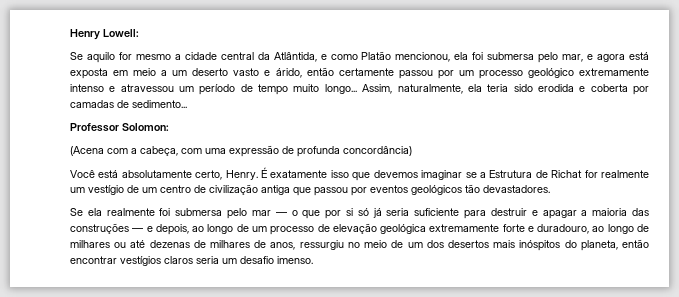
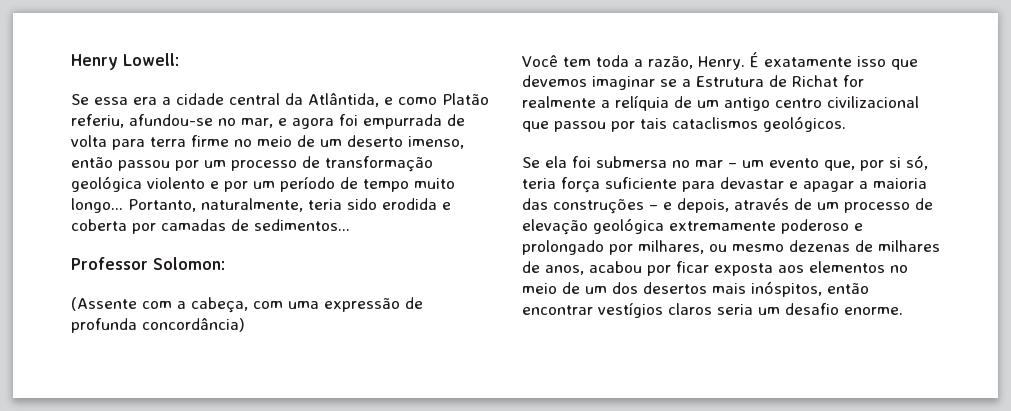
- Se aquilo for mesmo a cidade central da Atlântida, e como Platão mencionou, ela foi submersa pelo mar, e agora está exposta em meio a um deserto vasto e árido, então certamente passou por um processo geológico extremamente intenso e atravessou um período de tempo muito longo...
+ Se essa era a cidade central da Atlântida, e como Platão referiu, afundou-se no mar, e agora foi empurrada de volta para terra firme no meio de um deserto imenso, então passou por um processo de transformação geológica violento e por um período de tempo muito longo...
- Assim, naturalmente, ela teria sido erodida e coberta por camadas de sedimento...
+ Portanto, naturalmente, teria sido erodida e coberta por camadas de sedimentos...
- (Acena com a cabeça, com uma expressão de profunda concordância)
+ (Assente com a cabeça, com uma expressão de profunda concordância)
- Você está absolutamente certo, Henry.
+ Você tem toda a razão, Henry.
- É exatamente isso que devemos imaginar se a Estrutura de Richat for realmente um vestígio de um centro de civilização antiga que passou por eventos geológicos tão devastadores.
+ É exatamente isso que devemos imaginar se a Estrutura de Richat for realmente a relíquia de um antigo centro civilizacional que passou por tais cataclismos geológicos.
- Se ela realmente foi submersa pelo mar — o que por si só já seria suficiente para destruir e apagar a maioria das construções — e depois, ao longo de um processo de elevação geológica extremamente forte e duradouro, ao longo de milhares ou até dezenas de milhares de anos, ressurgiu no meio de um dos desertos mais inóspitos do planeta, então encontrar vestígios claros seria um desafio imenso.
+ Se ela foi submersa no mar – um evento que, por si só, teria força suficiente para devastar e apagar a maioria das construções – e depois, através de um processo de elevação geológica extremamente poderoso e prolongado por milhares, ou mesmo dezenas de milhares de anos, acabou por ficar exposta aos elementos no meio de um dos desertos mais inóspitos, então encontrar vestígios claros seria um desafio enorme.

